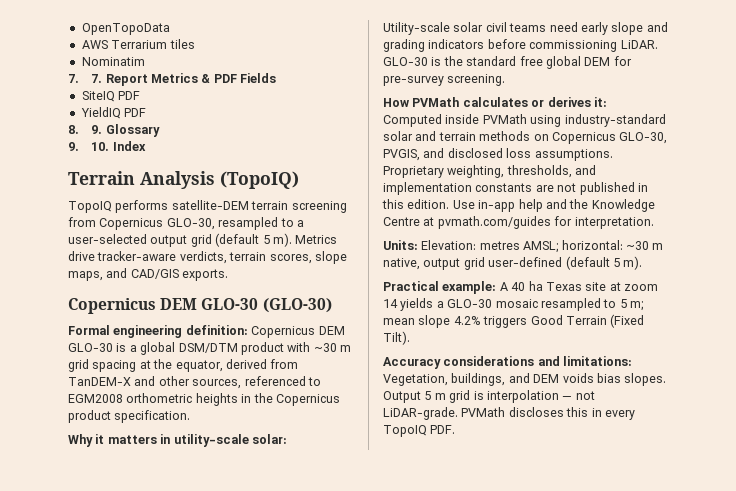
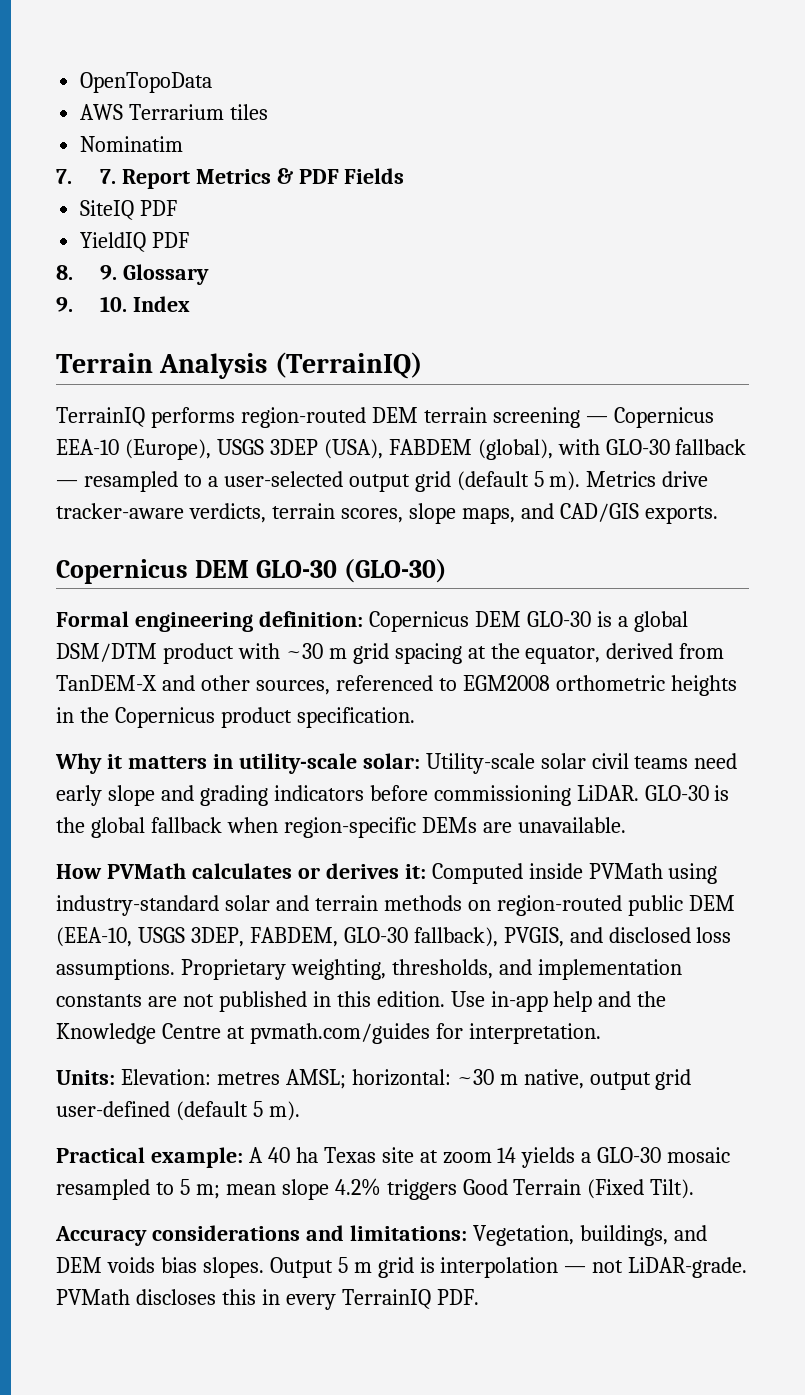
- Terrain Analysis (TopoIQ)
- TopoIQ performs satellite-DEM terrain screening from Copernicus GLO-30, resampled to a user-selected output grid (default 5 m).
+ Terrain Analysis (TerrainIQ)
+ TerrainIQ performs region-routed DEM terrain screening — Copernicus EEA-10 (Europe), USGS 3DEP (USA), FABDEM (global), with GLO-30 fallback — resampled to a user-selected output grid (default 5 m).
- GLO-30 is the standard free global DEM for pre-survey screening.
+ GLO-30 is the global fallback when region-specific DEMs are unavailable.
- How PVMath calculates or derives it: Computed inside PVMath using industry-standard solar and terrain methods on Copernicus GLO-30, PVGIS, and disclosed loss assumptions.
+ How PVMath calculates or derives it: Computed inside PVMath using industry-standard solar and terrain methods on region-routed public DEM (EEA-10, USGS 3DEP, FABDEM, GLO-30 fallback), PVGIS, and disclosed loss assumptions.
- PVMath discloses this in every TopoIQ PDF.
+ PVMath discloses this in every TerrainIQ PDF.

